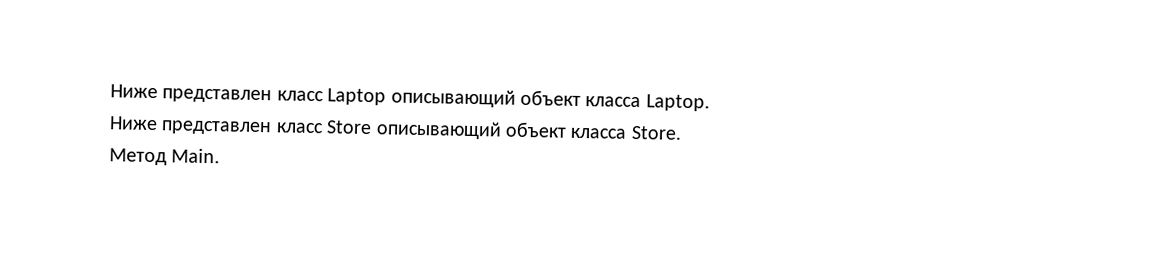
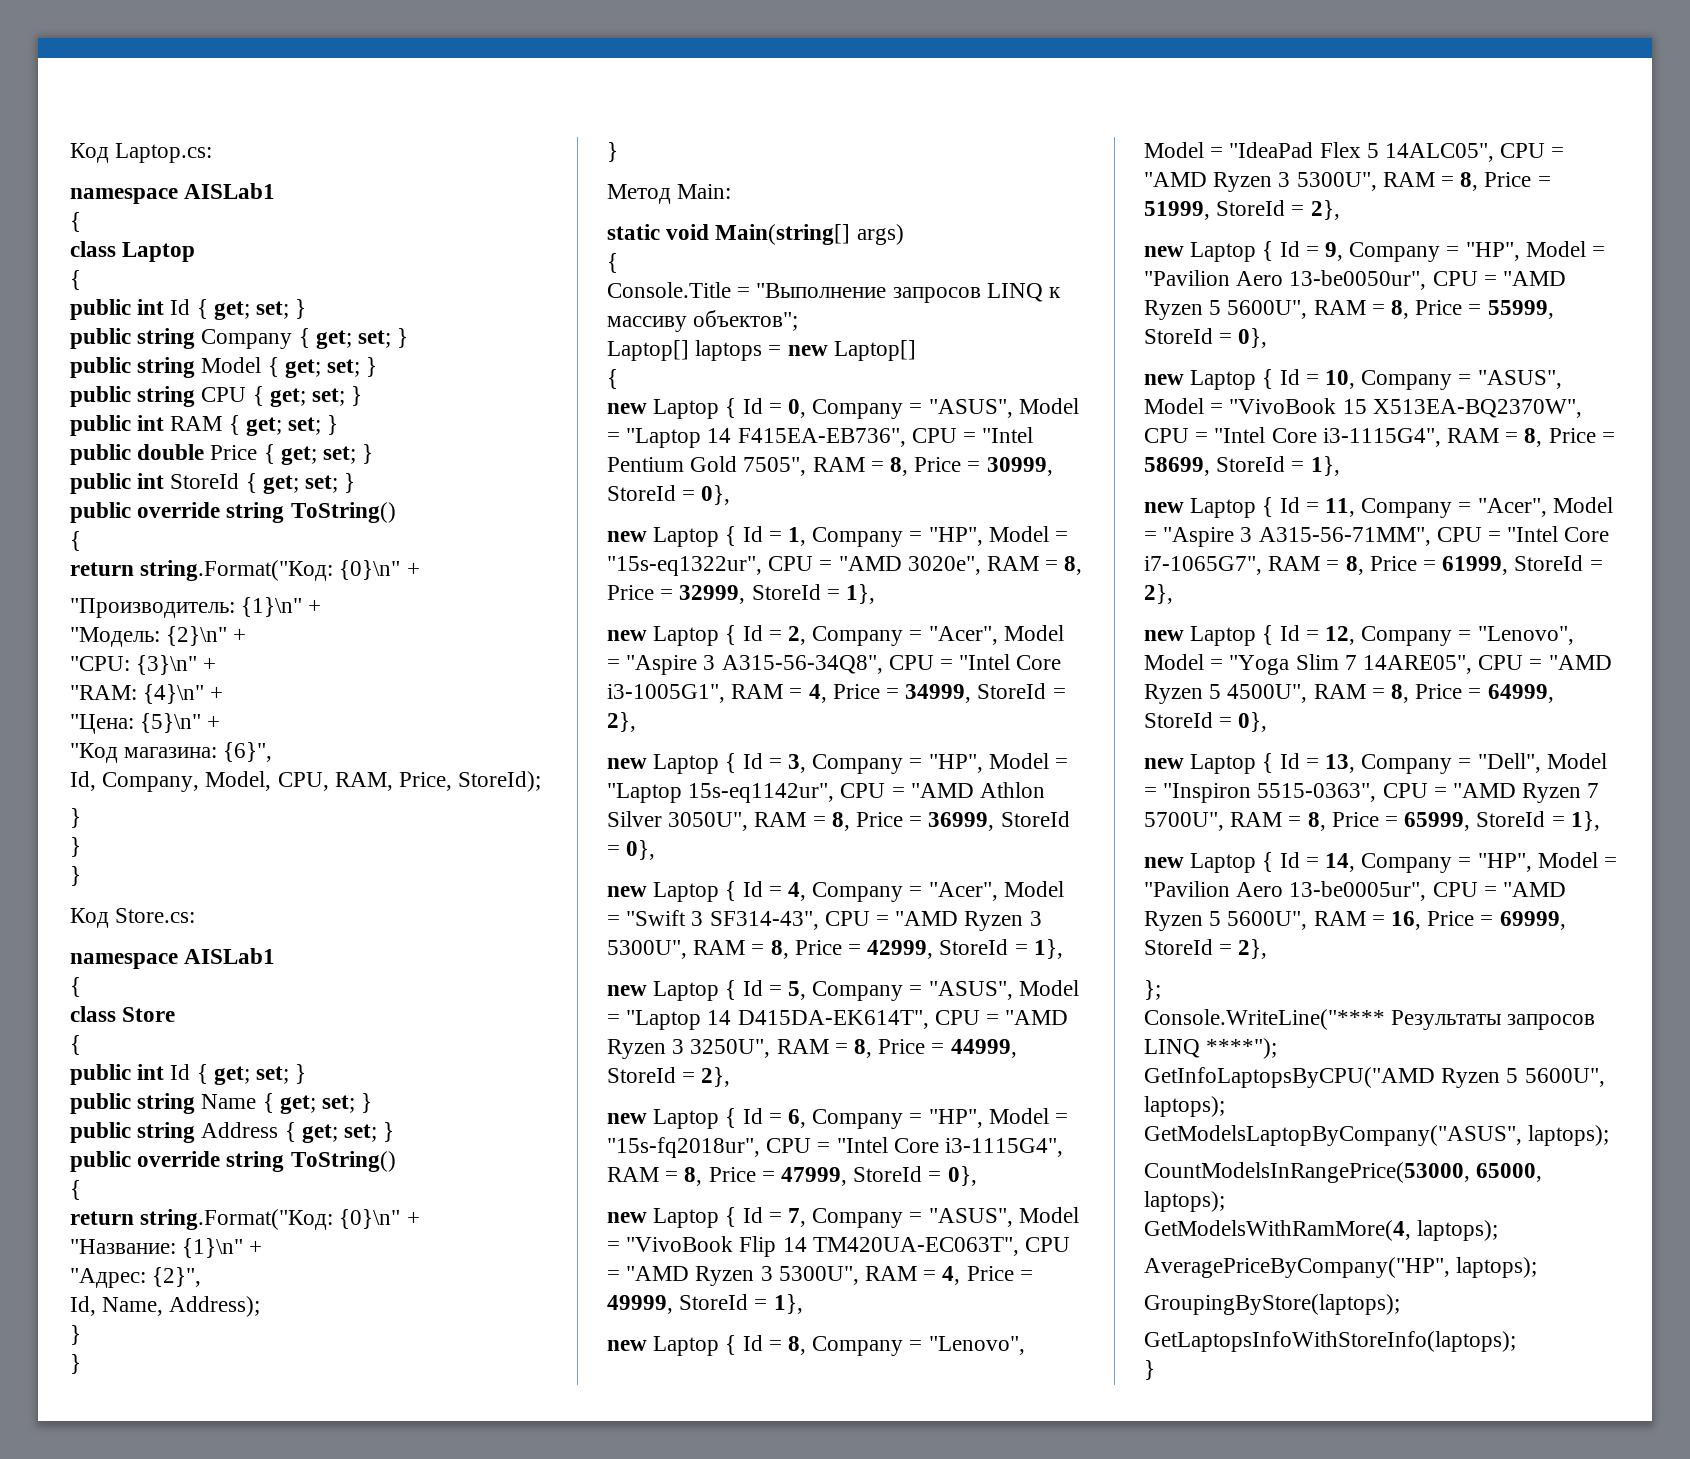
- Ниже представлен класс Laptop описывающий объект класса Laptop.
- Ниже представлен класс Store описывающий объект класса Store.
- Метод Main.
+ Код Laptop.cs:
+ namespace AISLab1
+ {
+ class Laptop
+ {
+ public int Id { get; set; }
+ public string Company { get; set; }
+ public string Model { get; set; }
+ public string CPU { get; set; }
+ public int RAM { get; set; }
+ public double Price { get; set; }
+ public int StoreId { get; set; }
+ public override string ToString()
+ {
+ return string.Format("Код: {0}\n" +
+ "Производитель: {1}\n" +
+ "Модель: {2}\n" +
+ "CPU: {3}\n" +
+ "RAM: {4}\n" +
+ "Цена: {5}\n" +
+ "Код магазина: {6}",
+ Id, Company, Model, CPU, RAM, Price, StoreId);
+ }
+ }
+ }
+ Код Store.cs:
+ namespace AISLab1
+ {
+ class Store
+ {
+ public int Id { get; set; }
+ public string Name { get; set; }
+ public string Address { get; set; }
+ public override string ToString()
+ {
+ return string.Format("Код: {0}\n" +
+ "Название: {1}\n" +
+ "Адрес: {2}",
+ Id, Name, Address);
+ }
+ }
+ }
+ Метод Main:
+ static void Main(string[] args)
+ {
+ Console.Title = "Выполнение запросов LINQ к массиву объектов";
+ Laptop[] laptops = new Laptop[]
+ {
+ new Laptop { Id = 0, Company = "ASUS", Model = "Laptop 14 F415EA-EB736", CPU = "Intel Pentium Gold 7505", RAM = 8, Price = 30999, StoreId = 0},
+ new Laptop { Id = 1, Company = "HP", Model = "15s-eq1322ur", CPU = "AMD 3020e", RAM = 8, Price = 32999, StoreId = 1},
+ new Laptop { Id = 2, Company = "Acer", Model = "Aspire 3 A315-56-34Q8", CPU = "Intel Core i3-1005G1", RAM = 4, Price = 34999, StoreId = 2},
+ new Laptop { Id = 3, Company = "HP", Model = "Laptop 15s-eq1142ur", CPU = "AMD Athlon Silver 3050U", RAM = 8, Price = 36999, StoreId = 0},
+ new Laptop { Id = 4, Company = "Acer", Model = "Swift 3 SF314-43", CPU = "AMD Ryzen 3 5300U", RAM = 8, Price = 42999, StoreId = 1},
+ new Laptop { Id = 5, Company = "ASUS", Model = "Laptop 14 D415DA-EK614T", CPU = "AMD Ryzen 3 3250U", RAM = 8, Price = 44999, StoreId = 2},
+ new Laptop { Id = 6, Company = "HP", Model = "15s-fq2018ur", CPU = "Intel Core i3-1115G4", RAM = 8, Price = 47999, StoreId = 0},
+ new Laptop { Id = 7, Company = "ASUS", Model = "VivoBook Flip 14 TM420UA-EC063T", CPU = "AMD Ryzen 3 5300U", RAM = 4, Price = 49999, StoreId = 1},
+ new Laptop { Id = 8, Company = "Lenovo", Model = "IdeaPad Flex 5 14ALC05", CPU = "AMD Ryzen 3 5300U", RAM = 8, Price = 51999, StoreId = 2},
+ new Laptop { Id = 9, Company = "HP", Model = "Pavilion Aero 13-be0050ur", CPU = "AMD Ryzen 5 5600U", RAM = 8, Price = 55999, StoreId = 0},
+ new Laptop { Id = 10, Company = "ASUS", Model = "VivoBook 15 X513EA-BQ2370W", CPU = "Intel Core i3-1115G4", RAM = 8, Price = 58699, StoreId = 1},
+ new Laptop { Id = 11, Company = "Acer", Model = "Aspire 3 A315-56-71MM", CPU = "Intel Core i7-1065G7", RAM = 8, Price = 61999, StoreId = 2},
+ new Laptop { Id = 12, Company = "Lenovo", Model = "Yoga Slim 7 14ARE05", CPU = "AMD Ryzen 5 4500U", RAM = 8, Price = 64999, StoreId = 0},
+ new Laptop { Id = 13, Company = "Dell", Model = "Inspiron 5515-0363", CPU = "AMD Ryzen 7 5700U", RAM = 8, Price = 65999, StoreId = 1},
+ new Laptop { Id = 14, Company = "HP", Model = "Pavilion Aero 13-be0005ur", CPU = "AMD Ryzen 5 5600U", RAM = 16, Price = 69999, StoreId = 2},
+ };
+ Console.WriteLine("**** Результаты запросов LINQ ****");
+ GetInfoLaptopsByCPU("AMD Ryzen 5 5600U", laptops);
+ GetModelsLaptopByCompany("ASUS", laptops);
+ CountModelsInRangePrice(53000, 65000, laptops);
+ GetModelsWithRamMore(4, laptops);
+ AveragePriceByCompany("HP", laptops);
+ GroupingByStore(laptops);
+ GetLaptopsInfoWithStoreInfo(laptops);
+ }

